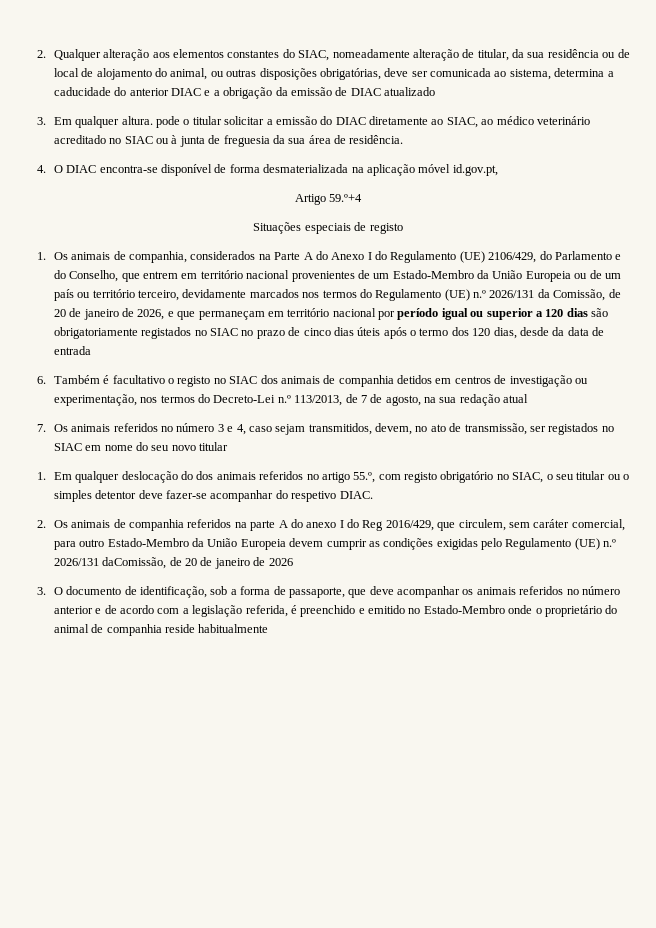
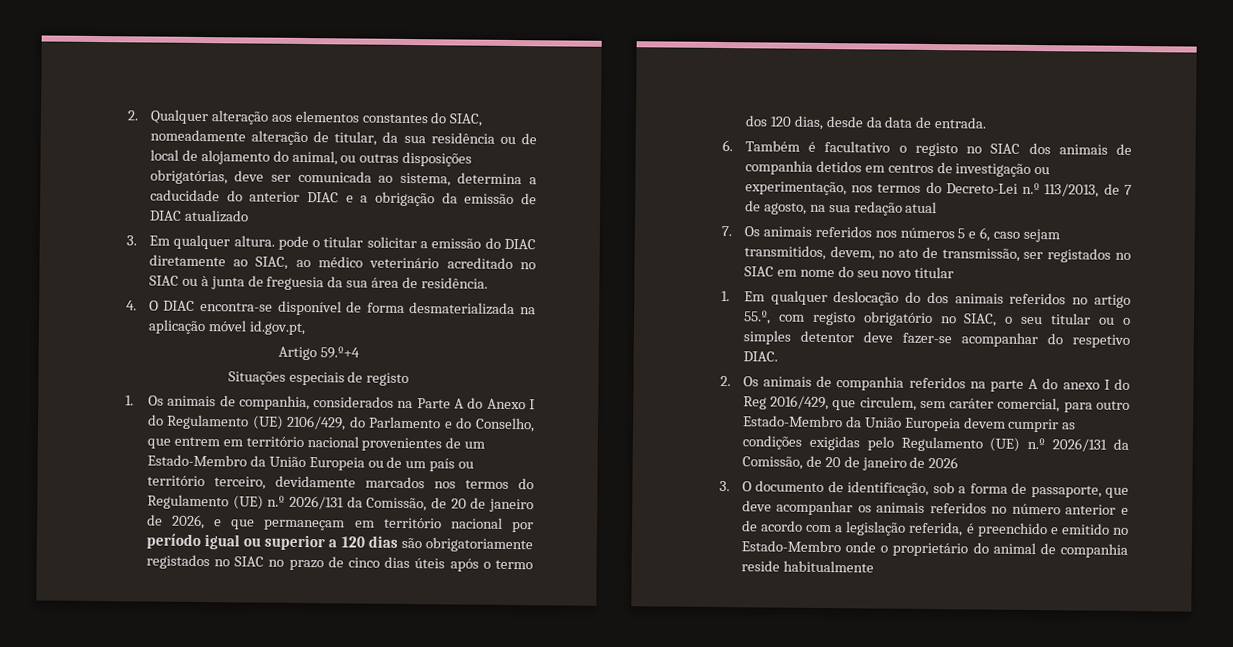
- 1. Os animais de companhia, considerados na Parte A do Anexo I do Regulamento (UE) 2106/429, do Parlamento e do Conselho, que entrem em território nacional provenientes de um Estado-Membro da União Europeia ou de um país ou território terceiro, devidamente marcados nos termos do Regulamento (UE) n.º 2026/131 da Comissão, de 20 de janeiro de 2026, e que permaneçam em território nacional por período igual ou superior a 120 dias são obrigatoriamente registados no SIAC no prazo de cinco dias úteis após o termo dos 120 dias, desde da data de entrada
+ 1. Os animais de companhia, considerados na Parte A do Anexo I do Regulamento (UE) 2106/429, do Parlamento e do Conselho, que entrem em território nacional provenientes de um Estado-Membro da União Europeia ou de um país ou território terceiro, devidamente marcados nos termos do Regulamento (UE) n.º 2026/131 da Comissão, de 20 de janeiro de 2026, e que permaneçam em território nacional por período igual ou superior a 120 dias são obrigatoriamente registados no SIAC no prazo de cinco dias úteis após o termo dos 120 dias, desde da data de entrada.
- 7. Os animais referidos no número 3 e 4, caso sejam transmitidos, devem, no ato de transmissão, ser registados no SIAC em nome do seu novo titular
+ 7. Os animais referidos nos números 5 e 6, caso sejam transmitidos, devem, no ato de transmissão, ser registados no SIAC em nome do seu novo titular
- 2. Os animais de companhia referidos na parte A do anexo I do Reg 2016/429, que circulem, sem caráter comercial, para outro Estado-Membro da União Europeia devem cumprir as condições exigidas pelo Regulamento (UE) n.º 2026/131 daComissão, de 20 de janeiro de 2026
+ 2. Os animais de companhia referidos na parte A do anexo I do Reg 2016/429, que circulem, sem caráter comercial, para outro Estado-Membro da União Europeia devem cumprir as condições exigidas pelo Regulamento (UE) n.º 2026/131 da Comissão, de 20 de janeiro de 2026

